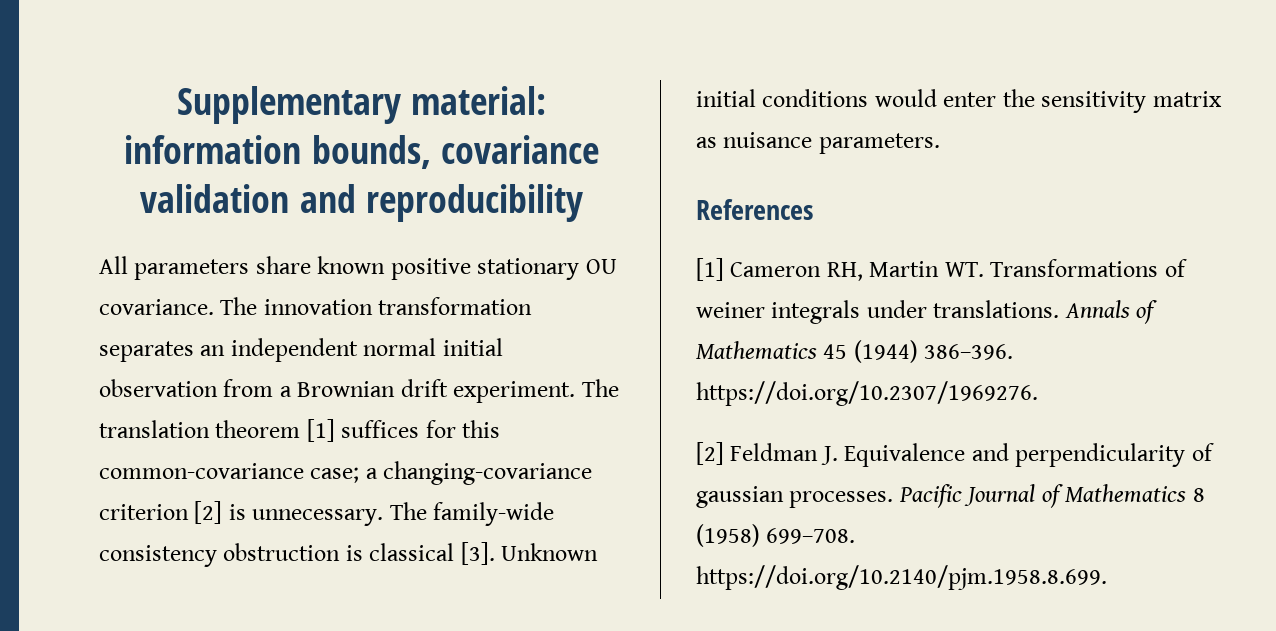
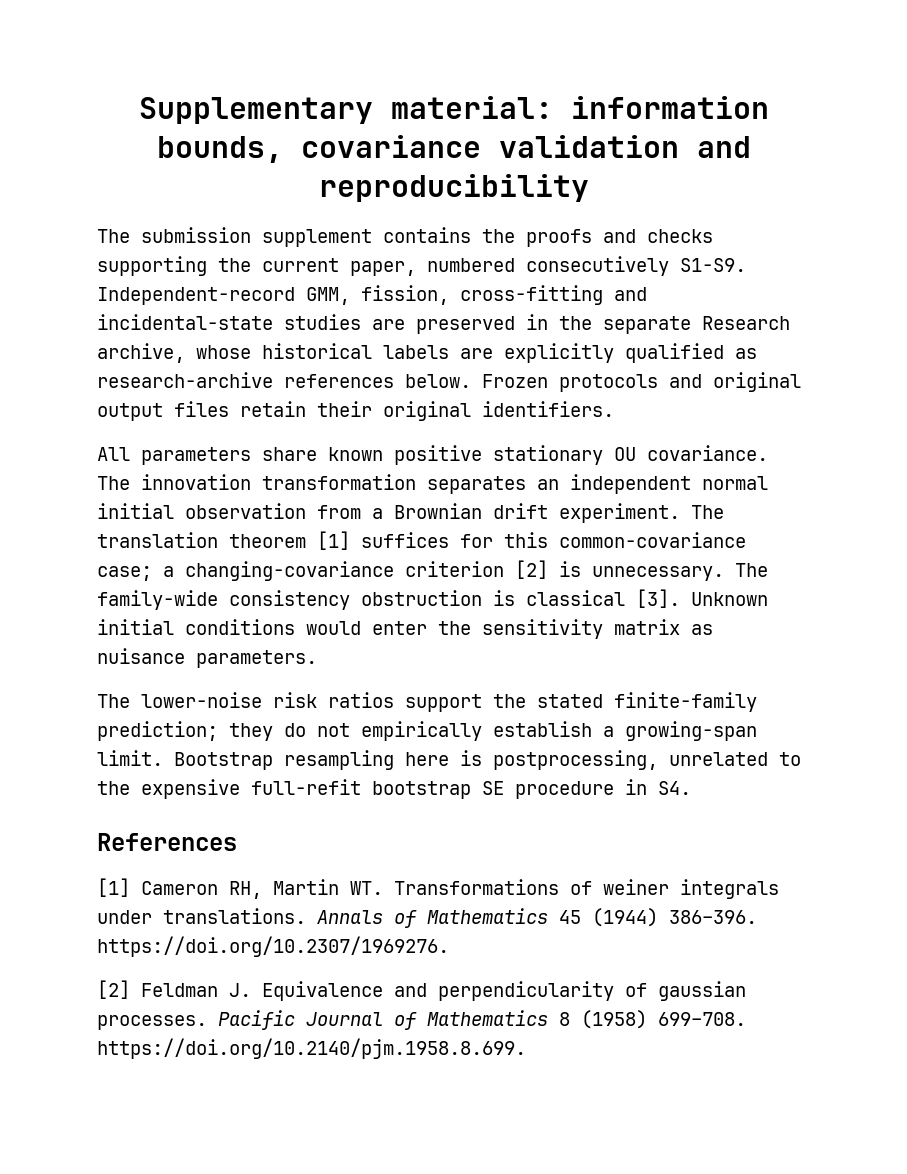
+ The submission supplement contains the proofs and checks supporting the current paper, numbered consecutively S1-S9. Independent-record GMM, fission, cross-fitting and incidental-state studies are preserved in the separate Research archive, whose historical labels are explicitly qualified as research-archive references below. Frozen protocols and original output files retain their original identifiers.
+ The lower-noise risk ratios support the stated finite-family prediction; they do not empirically establish a growing-span limit. Bootstrap resampling here is postprocessing, unrelated to the expensive full-refit bootstrap SE procedure in S4.

